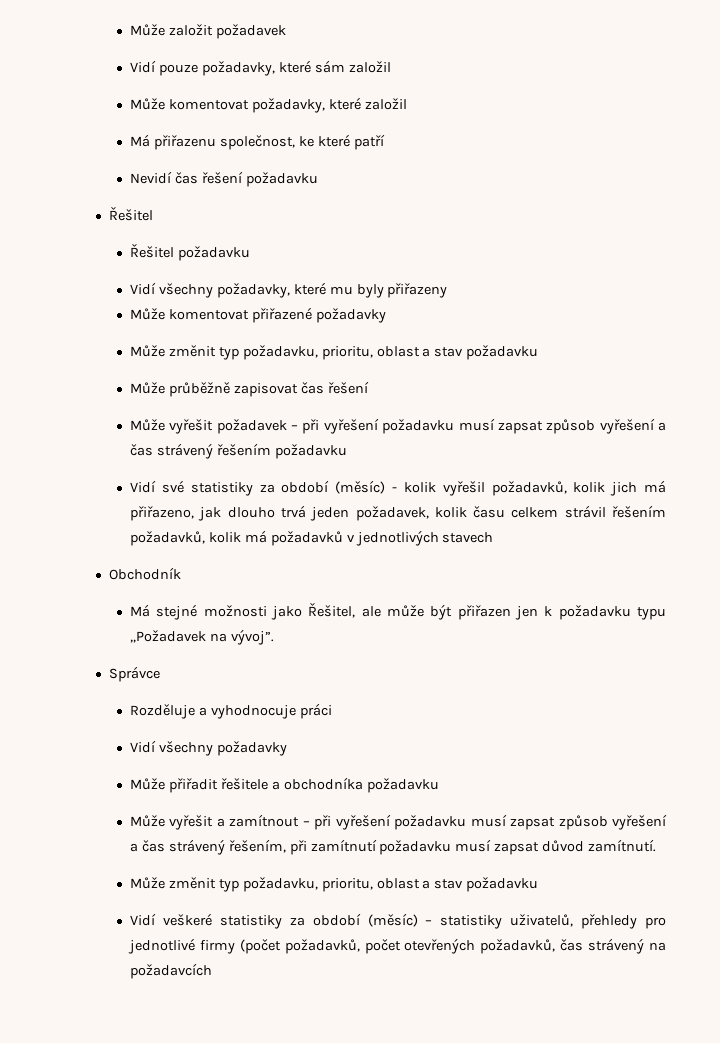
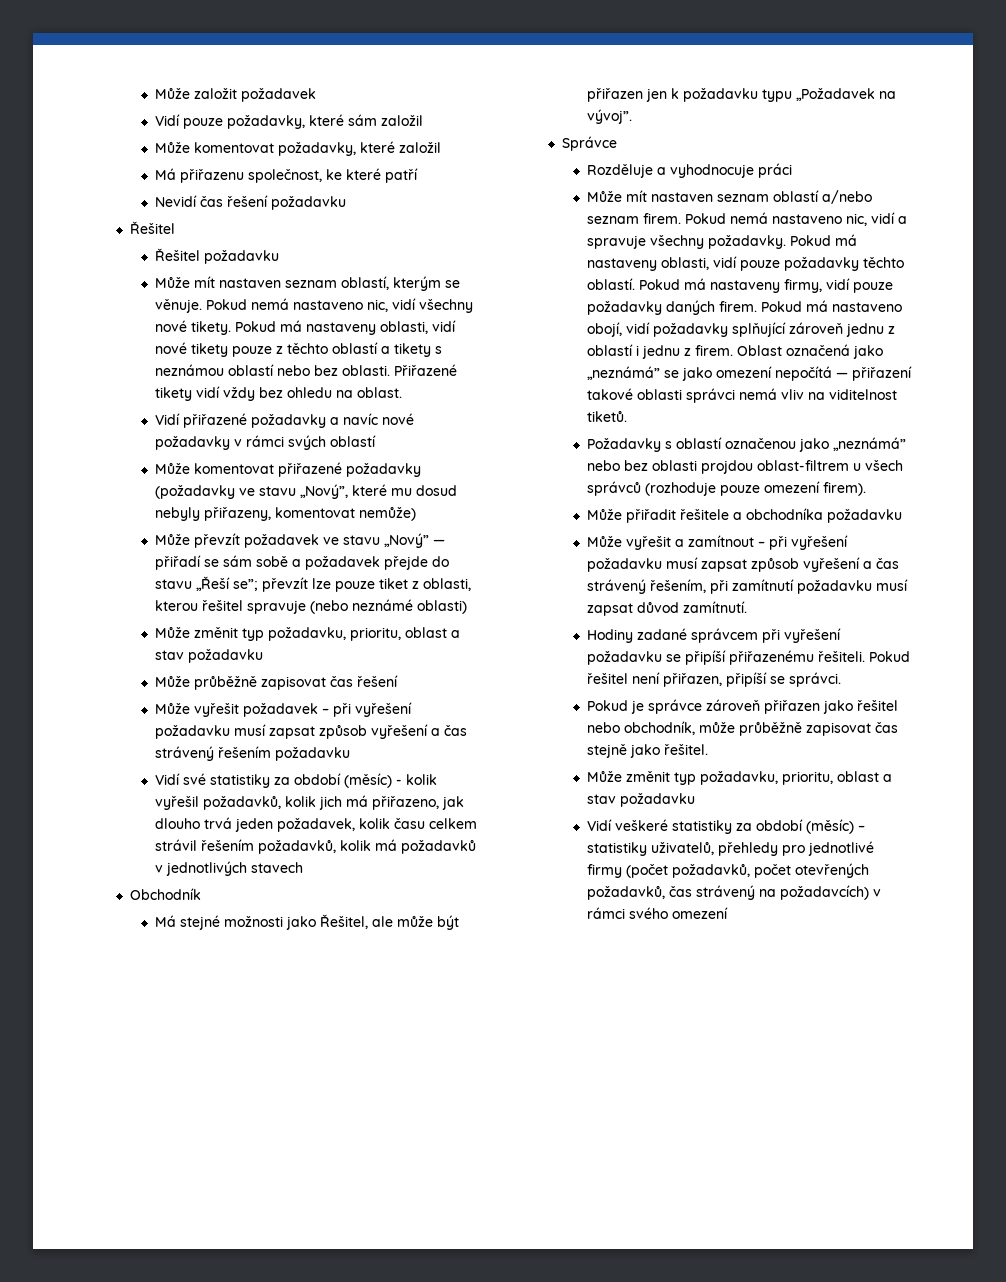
- Vidí všechny požadavky, které mu byly přiřazeny
- Může komentovat přiřazené požadavky
+ Může mít nastaven seznam oblastí, kterým se věnuje. Pokud nemá nastaveno nic, vidí všechny nové tikety. Pokud má nastaveny oblasti, vidí nové tikety pouze z těchto oblastí a tikety s neznámou oblastí nebo bez oblasti. Přiřazené tikety vidí vždy bez ohledu na oblast.
+ Vidí přiřazené požadavky a navíc nové požadavky v rámci svých oblastí
+ Může komentovat přiřazené požadavky (požadavky ve stavu „Nový”, které mu dosud nebyly přiřazeny, komentovat nemůže)
+ Může převzít požadavek ve stavu „Nový” — přiřadí se sám sobě a požadavek přejde do stavu „Řeší se”; převzít lze pouze tiket z oblasti, kterou řešitel spravuje (nebo neznámé oblasti)
- Vidí všechny požadavky
+ Může mít nastaven seznam oblastí a/nebo seznam firem. Pokud nemá nastaveno nic, vidí a spravuje všechny požadavky. Pokud má nastaveny oblasti, vidí pouze požadavky těchto oblastí. Pokud má nastaveny firmy, vidí pouze požadavky daných firem. Pokud má nastaveno obojí, vidí požadavky splňující zároveň jednu z oblastí i jednu z firem. Oblast označená jako „neznámá” se jako omezení nepočítá — přiřazení takové oblasti správci nemá vliv na viditelnost tiketů.
+ Požadavky s oblastí označenou jako „neznámá” nebo bez oblasti projdou oblast-filtrem u všech správců (rozhoduje pouze omezení firem).
+ Hodiny zadané správcem při vyřešení požadavku se připíší přiřazenému řešiteli. Pokud řešitel není přiřazen, připíší se správci.
+ Pokud je správce zároveň přiřazen jako řešitel nebo obchodník, může průběžně zapisovat čas stejně jako řešitel.
- Vidí veškeré statistiky za období (měsíc) – statistiky uživatelů, přehledy pro jednotlivé firmy (počet požadavků, počet otevřených požadavků, čas strávený na požadavcích
+ Vidí veškeré statistiky za období (měsíc) – statistiky uživatelů, přehledy pro jednotlivé firmy (počet požadavků, počet otevřených požadavků, čas strávený na požadavcích) v rámci svého omezení

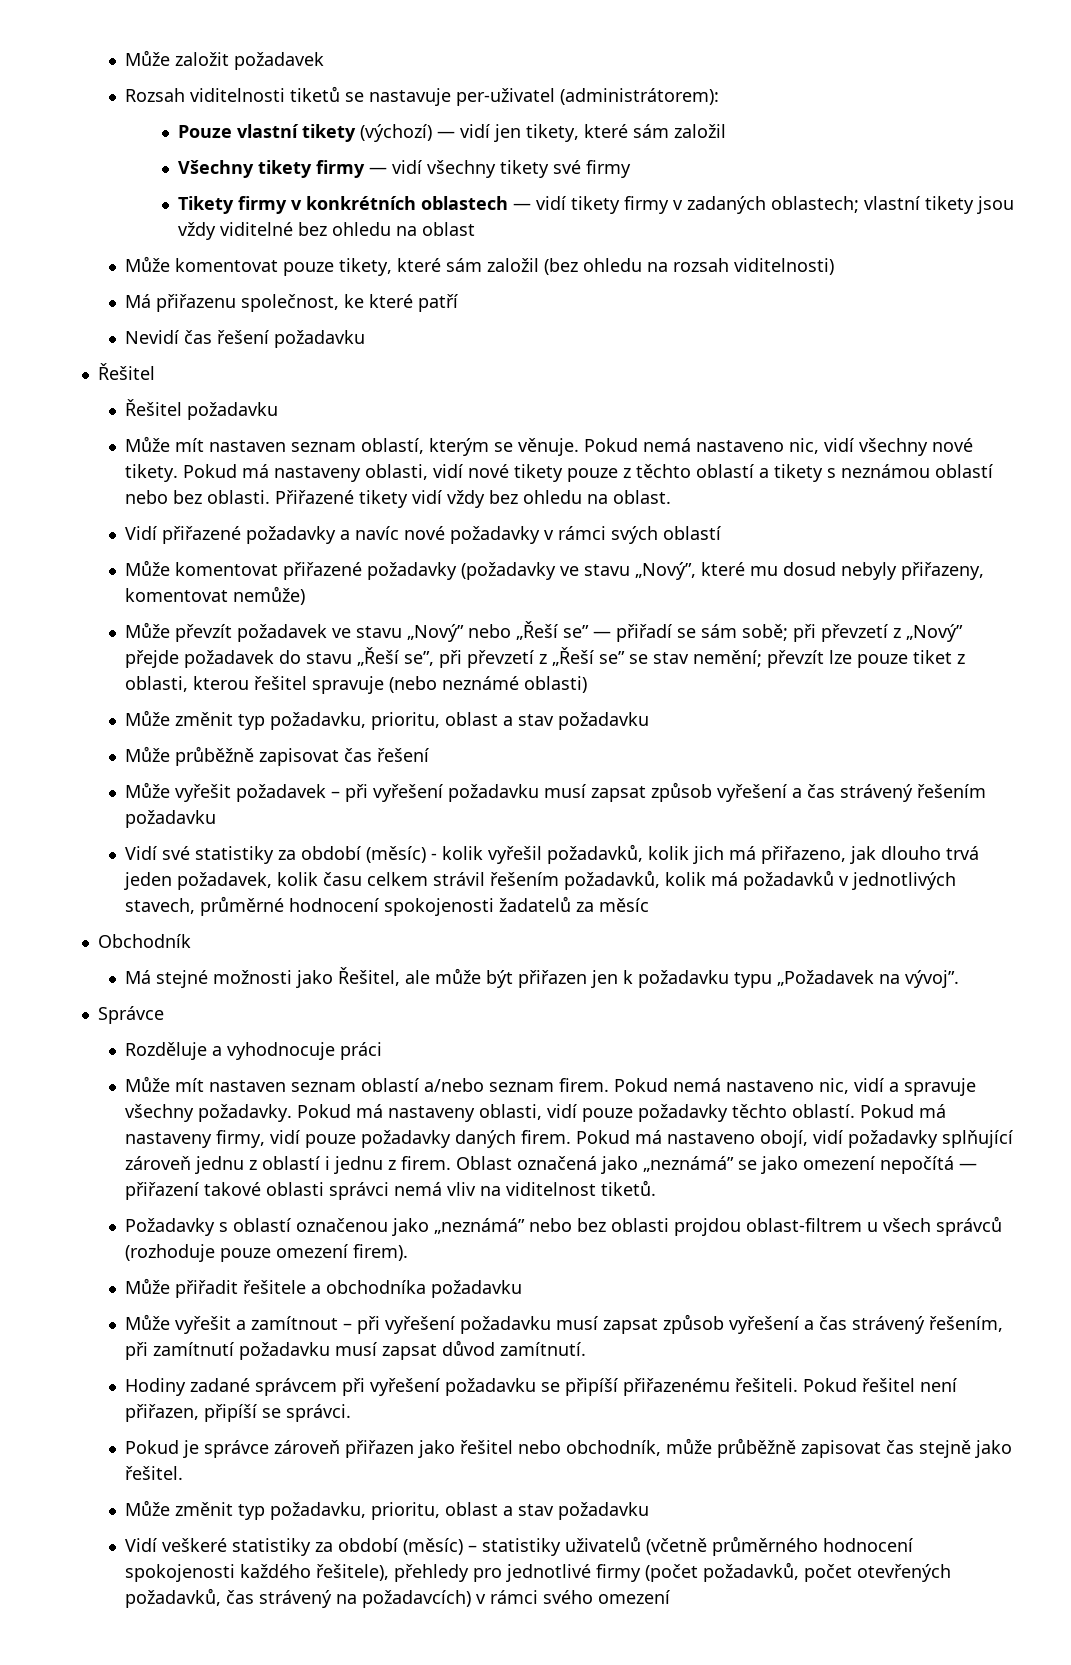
- Vidí pouze požadavky, které sám založil
- Může komentovat požadavky, které založil
+ Rozsah viditelnosti tiketů se nastavuje per-uživatel (administrátorem):
+ Pouze vlastní tikety (výchozí) — vidí jen tikety, které sám založil
+ Všechny tikety firmy — vidí všechny tikety své firmy
+ Tikety firmy v konkrétních oblastech — vidí tikety firmy v zadaných oblastech; vlastní tikety jsou vždy viditelné bez ohledu na oblast
+ Může komentovat pouze tikety, které sám založil (bez ohledu na rozsah viditelnosti)
- Může převzít požadavek ve stavu „Nový” — přiřadí se sám sobě a požadavek přejde do stavu „Řeší se”; převzít lze pouze tiket z oblasti, kterou řešitel spravuje (nebo neznámé oblasti)
+ Může převzít požadavek ve stavu „Nový” nebo „Řeší se” — přiřadí se sám sobě; při převzetí z „Nový” přejde požadavek do stavu „Řeší se”, při převzetí z „Řeší se” se stav nemění; převzít lze pouze tiket z oblasti, kterou řešitel spravuje (nebo neznámé oblasti)
- Vidí své statistiky za období (měsíc) - kolik vyřešil požadavků, kolik jich má přiřazeno, jak dlouho trvá jeden požadavek, kolik času celkem strávil řešením požadavků, kolik má požadavků v jednotlivých stavech
+ Vidí své statistiky za období (měsíc) - kolik vyřešil požadavků, kolik jich má přiřazeno, jak dlouho trvá jeden požadavek, kolik času celkem strávil řešením požadavků, kolik má požadavků v jednotlivých stavech, průměrné hodnocení spokojenosti žadatelů za měsíc
- Vidí veškeré statistiky za období (měsíc) – statistiky uživatelů, přehledy pro jednotlivé firmy (počet požadavků, počet otevřených požadavků, čas strávený na požadavcích) v rámci svého omezení
+ Vidí veškeré statistiky za období (měsíc) – statistiky uživatelů (včetně průměrného hodnocení spokojenosti každého řešitele), přehledy pro jednotlivé firmy (počet požadavků, počet otevřených požadavků, čas strávený na požadavcích) v rámci svého omezení

